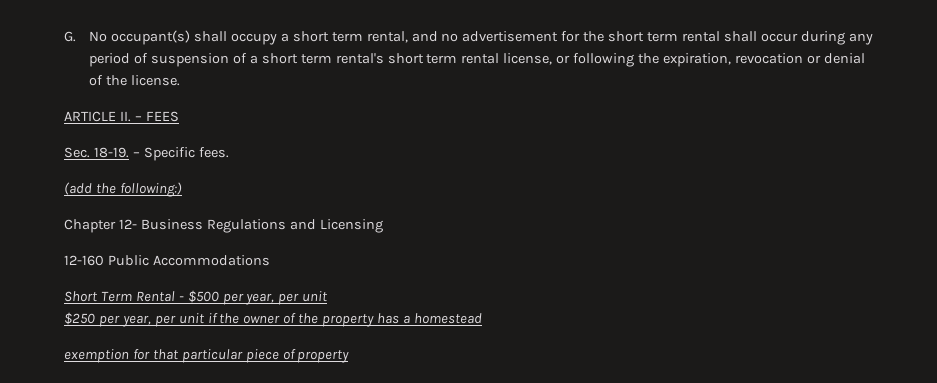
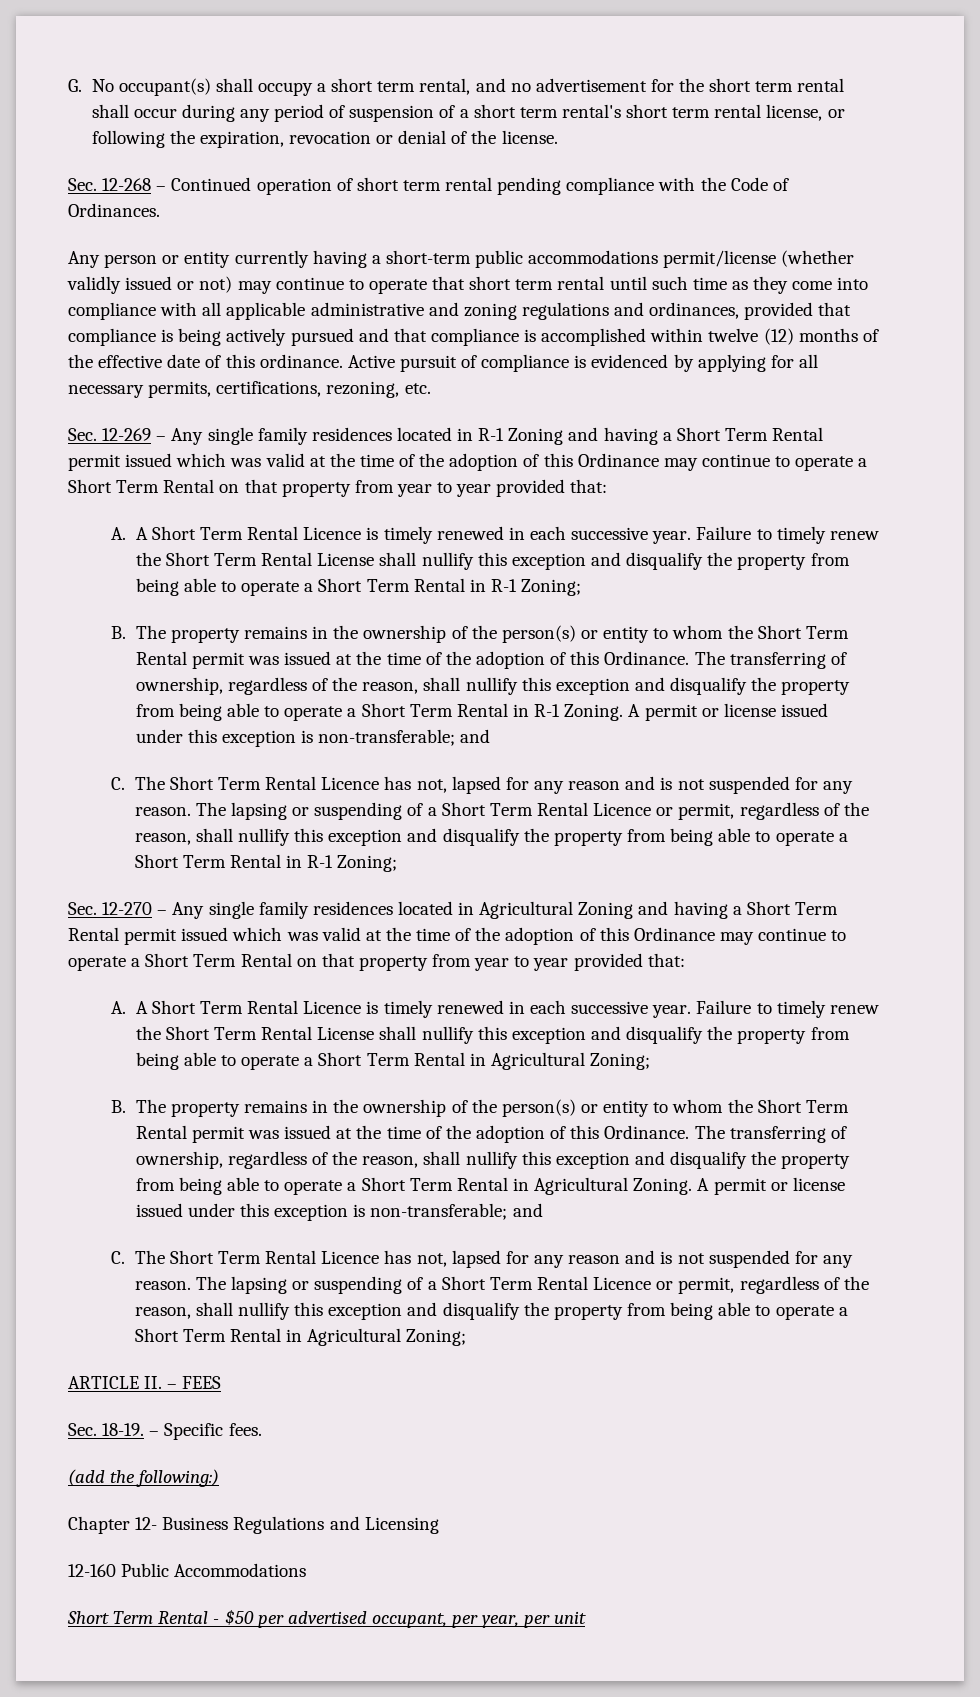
+ Sec. 12-268 – Continued operation of short term rental pending compliance with the Code of Ordinances.
+ Any person or entity currently having a short-term public accommodations permit/license (whether validly issued or not) may continue to operate that short term rental until such time as they come into compliance with all applicable administrative and zoning regulations and ordinances, provided that compliance is being actively pursued and that compliance is accomplished within twelve (12) months of the effective date of this ordinance. Active pursuit of compliance is evidenced by applying for all necessary permits, certifications, rezoning, etc.
+ Sec. 12-269 – Any single family residences located in R-1 Zoning and having a Short Term Rental permit issued which was valid at the time of the adoption of this Ordinance may continue to operate a Short Term Rental on that property from year to year provided that:
+ A. A Short Term Rental Licence is timely renewed in each successive year. Failure to timely renew the Short Term Rental License shall nullify this exception and disqualify the property from being able to operate a Short Term Rental in R-1 Zoning;
+ B. The property remains in the ownership of the person(s) or entity to whom the Short Term Rental permit was issued at the time of the adoption of this Ordinance. The transferring of ownership, regardless of the reason, shall nullify this exception and disqualify the property from being able to operate a Short Term Rental in R-1 Zoning. A permit or license issued under this exception is non-transferable; and
+ C. The Short Term Rental Licence has not, lapsed for any reason and is not suspended for any reason. The lapsing or suspending of a Short Term Rental Licence or permit, regardless of the reason, shall nullify this exception and disqualify the property from being able to operate a Short Term Rental in R-1 Zoning;
+ Sec. 12-270 – Any single family residences located in Agricultural Zoning and having a Short Term Rental permit issued which was valid at the time of the adoption of this Ordinance may continue to operate a Short Term Rental on that property from year to year provided that:
+ A. A Short Term Rental Licence is timely renewed in each successive year. Failure to timely renew the Short Term Rental License shall nullify this exception and disqualify the property from being able to operate a Short Term Rental in Agricultural Zoning;
+ B. The property remains in the ownership of the person(s) or entity to whom the Short Term Rental permit was issued at the time of the adoption of this Ordinance. The transferring of ownership, regardless of the reason, shall nullify this exception and disqualify the property from being able to operate a Short Term Rental in Agricultural Zoning. A permit or license issued under this exception is non-transferable; and
+ C. The Short Term Rental Licence has not, lapsed for any reason and is not suspended for any reason. The lapsing or suspending of a Short Term Rental Licence or permit, regardless of the reason, shall nullify this exception and disqualify the property from being able to operate a Short Term Rental in Agricultural Zoning;
- Short Term Rental - $500 per year, per unit
- $250 per year, per unit if the owner of the property has a homestead
- exemption for that particular piece of property
+ Short Term Rental - $50 per advertised occupant, per year, per unit

